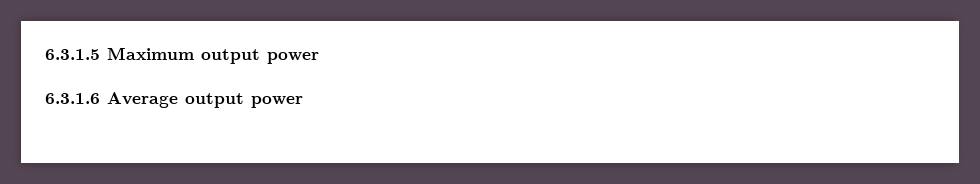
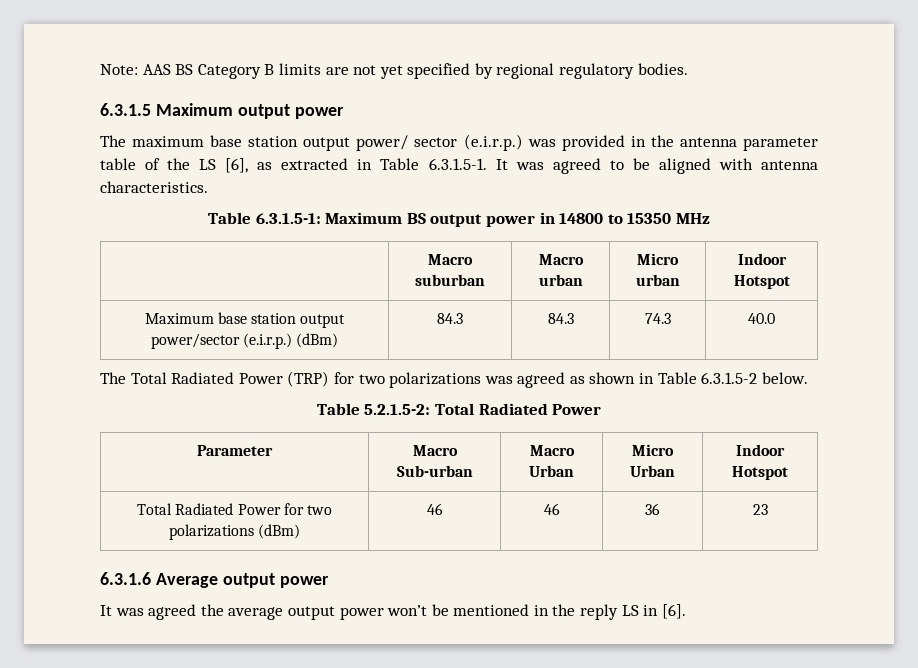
+ Note: AAS BS Category B limits are not yet specified by regional regulatory bodies.
  6.3.1.5 Maximum output power
+ The maximum base station output power/ sector (e.i.r.p.) was provided in the antenna parameter table of the LS [6], as extracted in Table 6.3.1.5-1. It was agreed to be aligned with antenna characteristics.
+ Table 6.3.1.5-1: Maximum BS output power in 14800 to 15350 MHz
+ | Macro suburban | Macro urban | Micro urban | Indoor Hotspot
+ Maximum base station output power/sector (e.i.r.p.) (dBm) | 84.3 | 84.3 | 74.3 | 40.0
+ The Total Radiated Power (TRP) for two polarizations was agreed as shown in Table 6.3.1.5-2 below.
+ Table 5.2.1.5-2: Total Radiated Power
+ Parameter | Macro Sub-urban | Macro Urban | Micro Urban | Indoor Hotspot
+ Total Radiated Power for two polarizations (dBm) | 46 | 46 | 36 | 23
  6.3.1.6 Average output power
+ It was agreed the average output power won’t be mentioned in the reply LS in [6].

